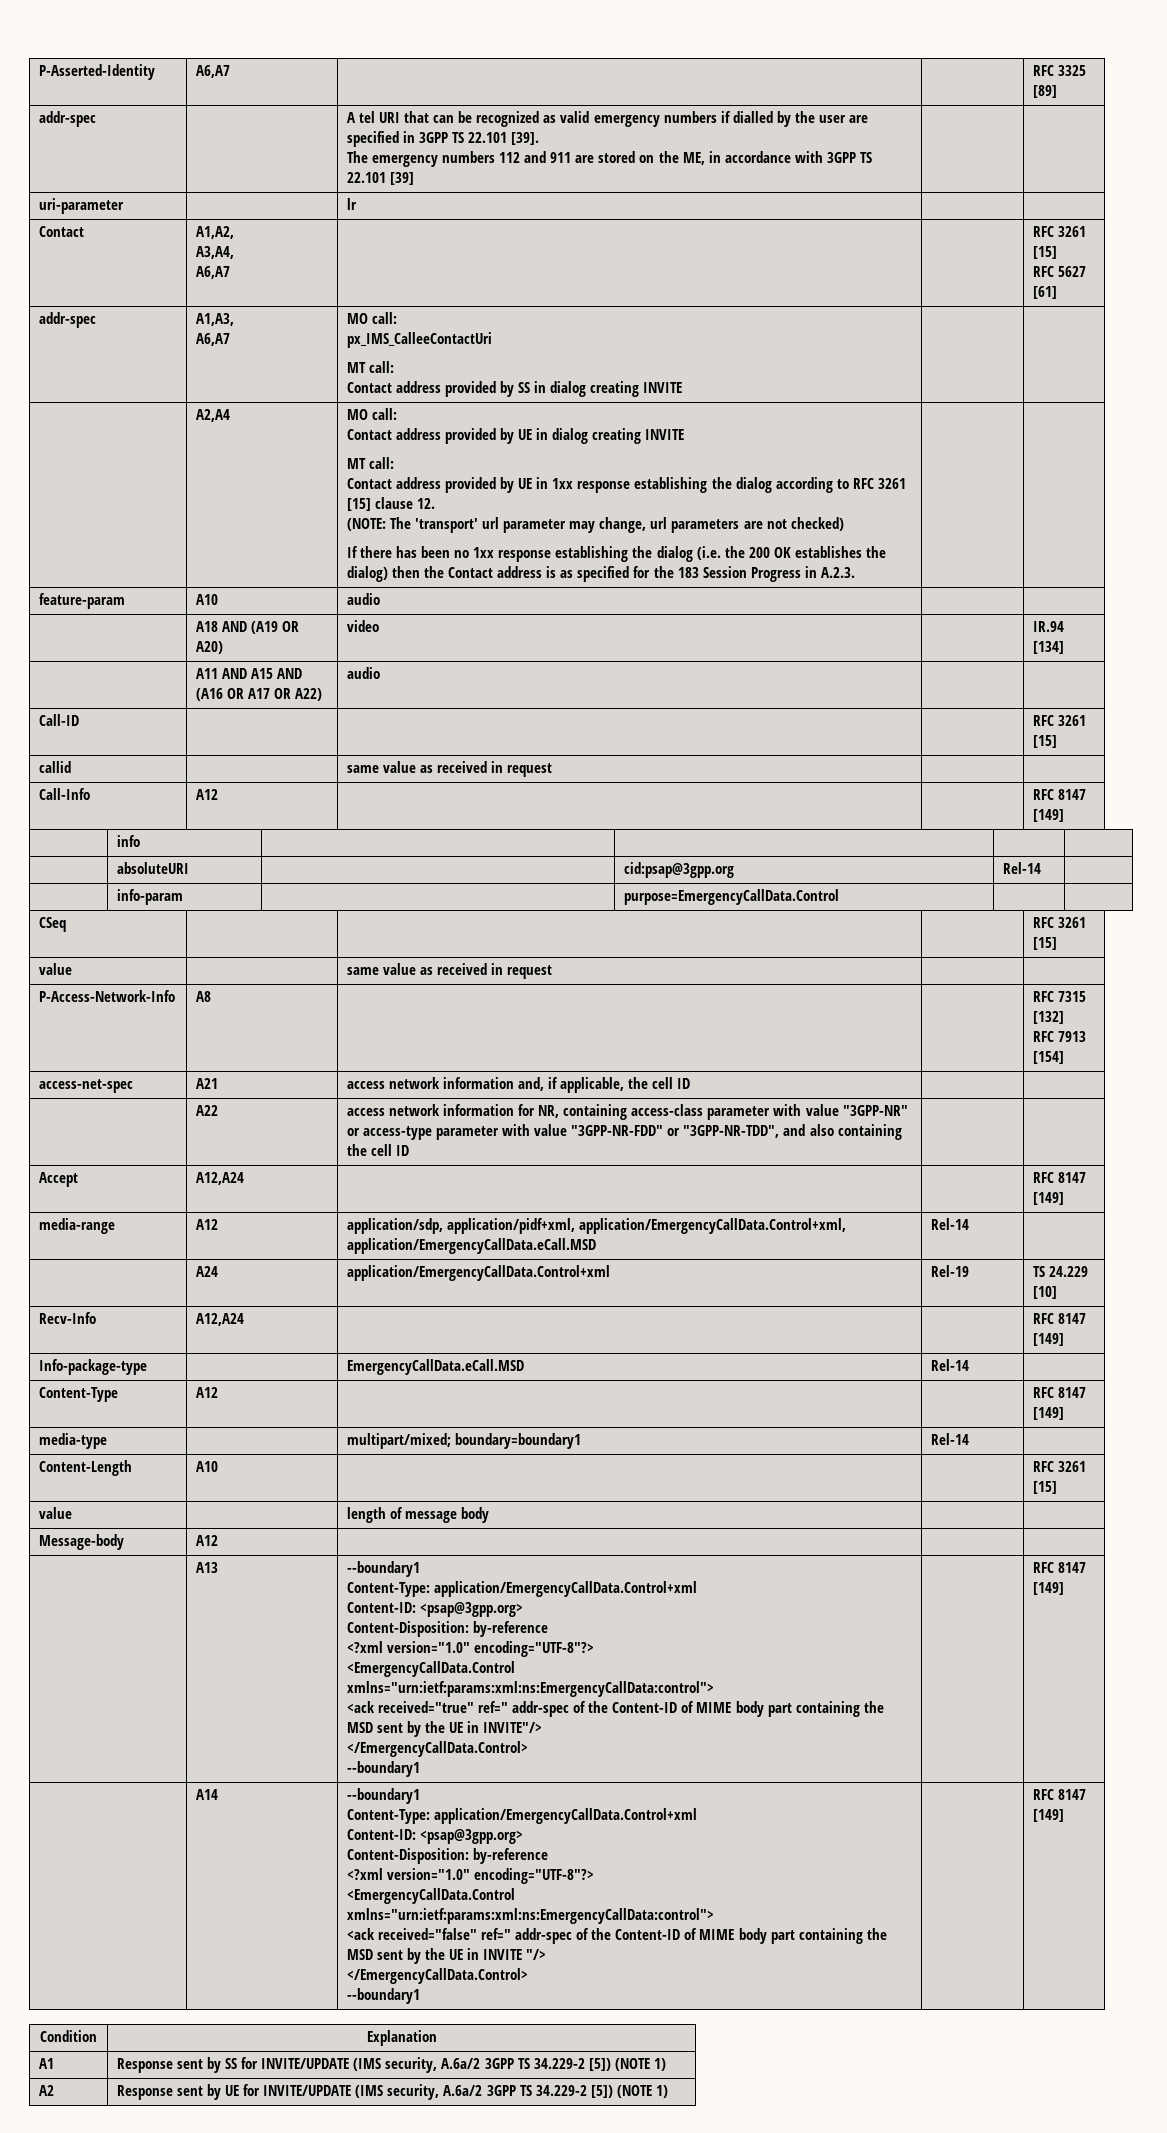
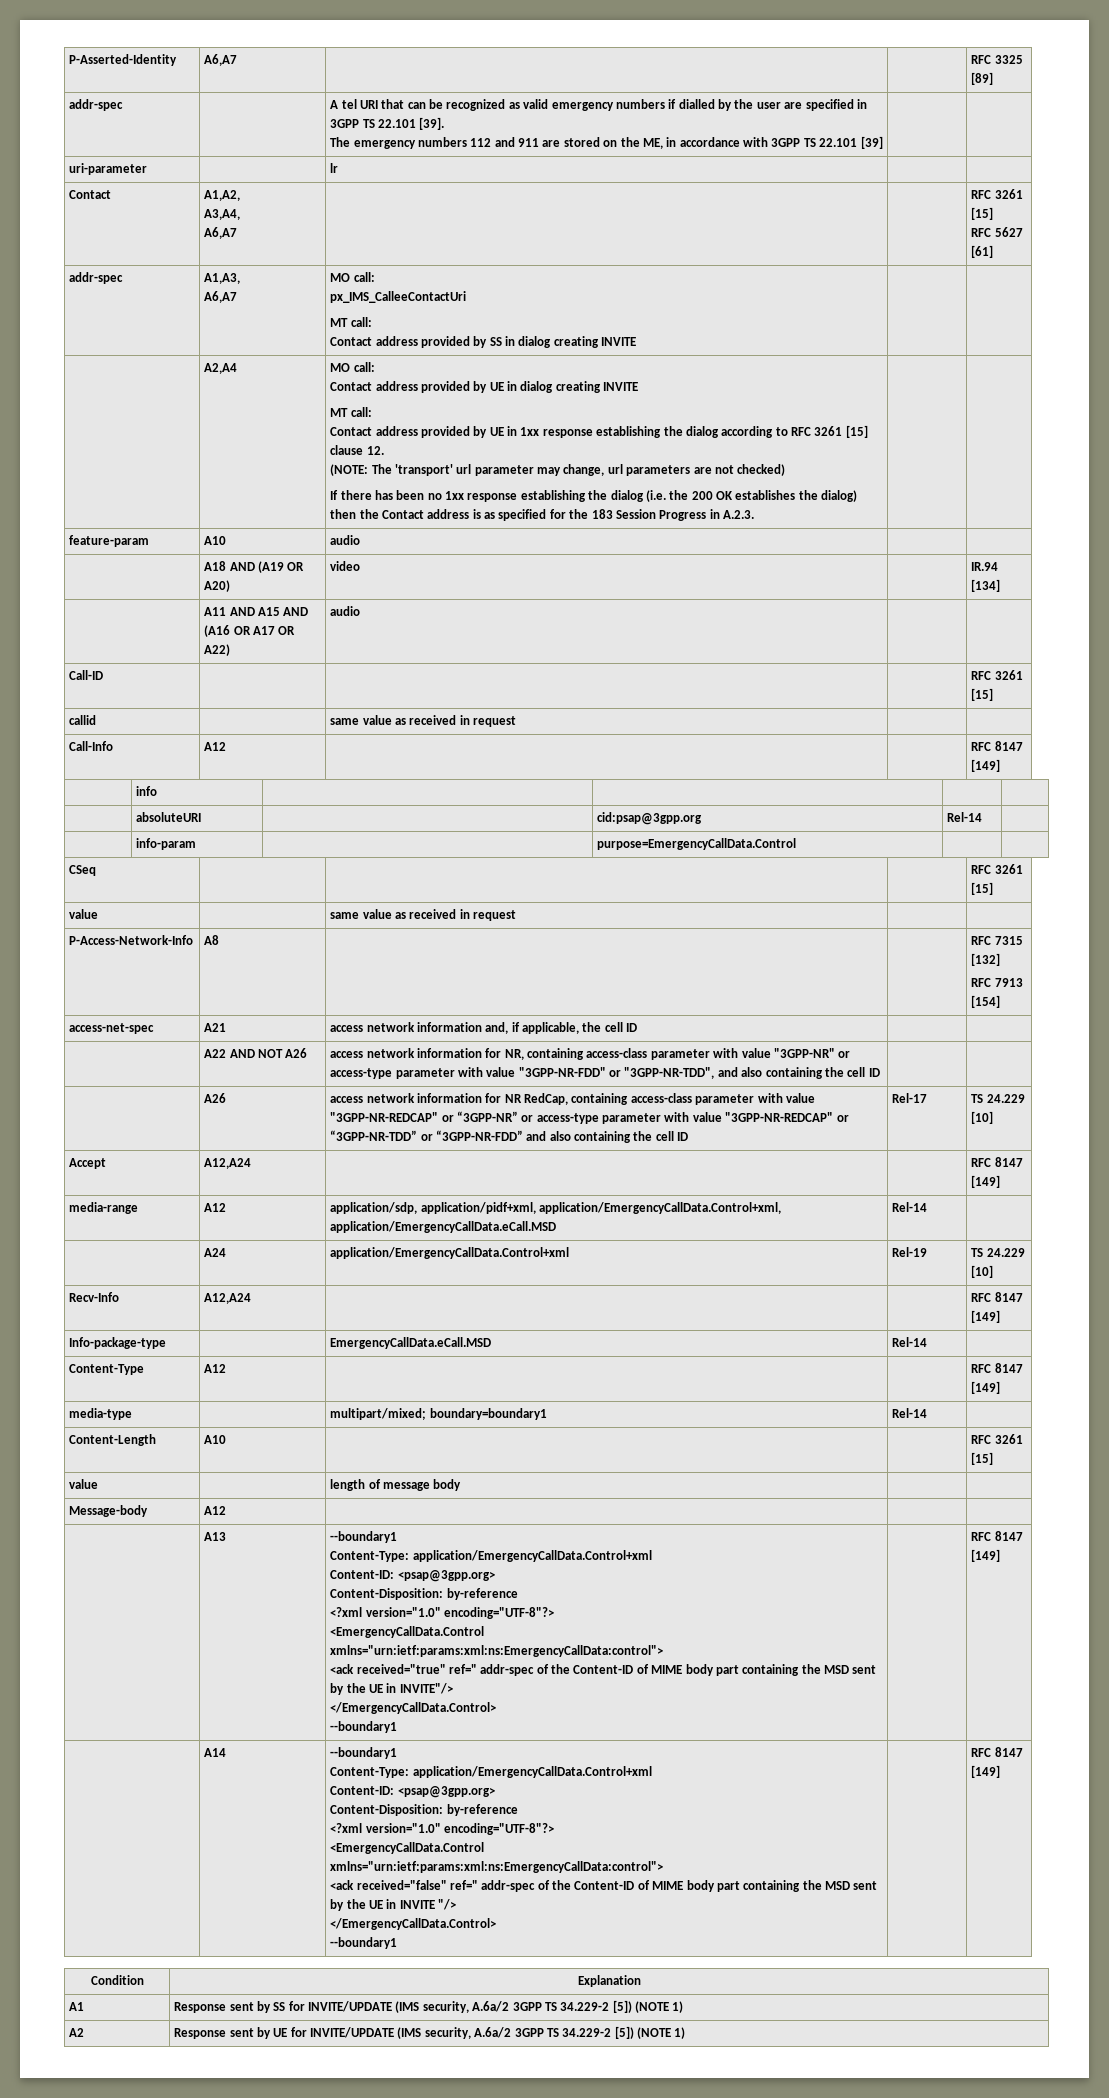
- | A22 | access network information for NR, containing access-class parameter with value "3GPP-NR" or access-type parameter with value "3GPP-NR-FDD" or "3GPP-NR-TDD", and also containing the cell ID | |
+ | A22 AND NOT A26 | access network information for NR, containing access-class parameter with value "3GPP-NR" or access-type parameter with value "3GPP-NR-FDD" or "3GPP-NR-TDD", and also containing the cell ID | |
+ | A26 | access network information for NR RedCap, containing access-class parameter with value "3GPP-NR-REDCAP" or “3GPP-NR” or access-type parameter with value "3GPP-NR-REDCAP" or “3GPP-NR-TDD” or “3GPP-NR-FDD” and also containing the cell ID | Rel-17 | TS 24.229 [10]

